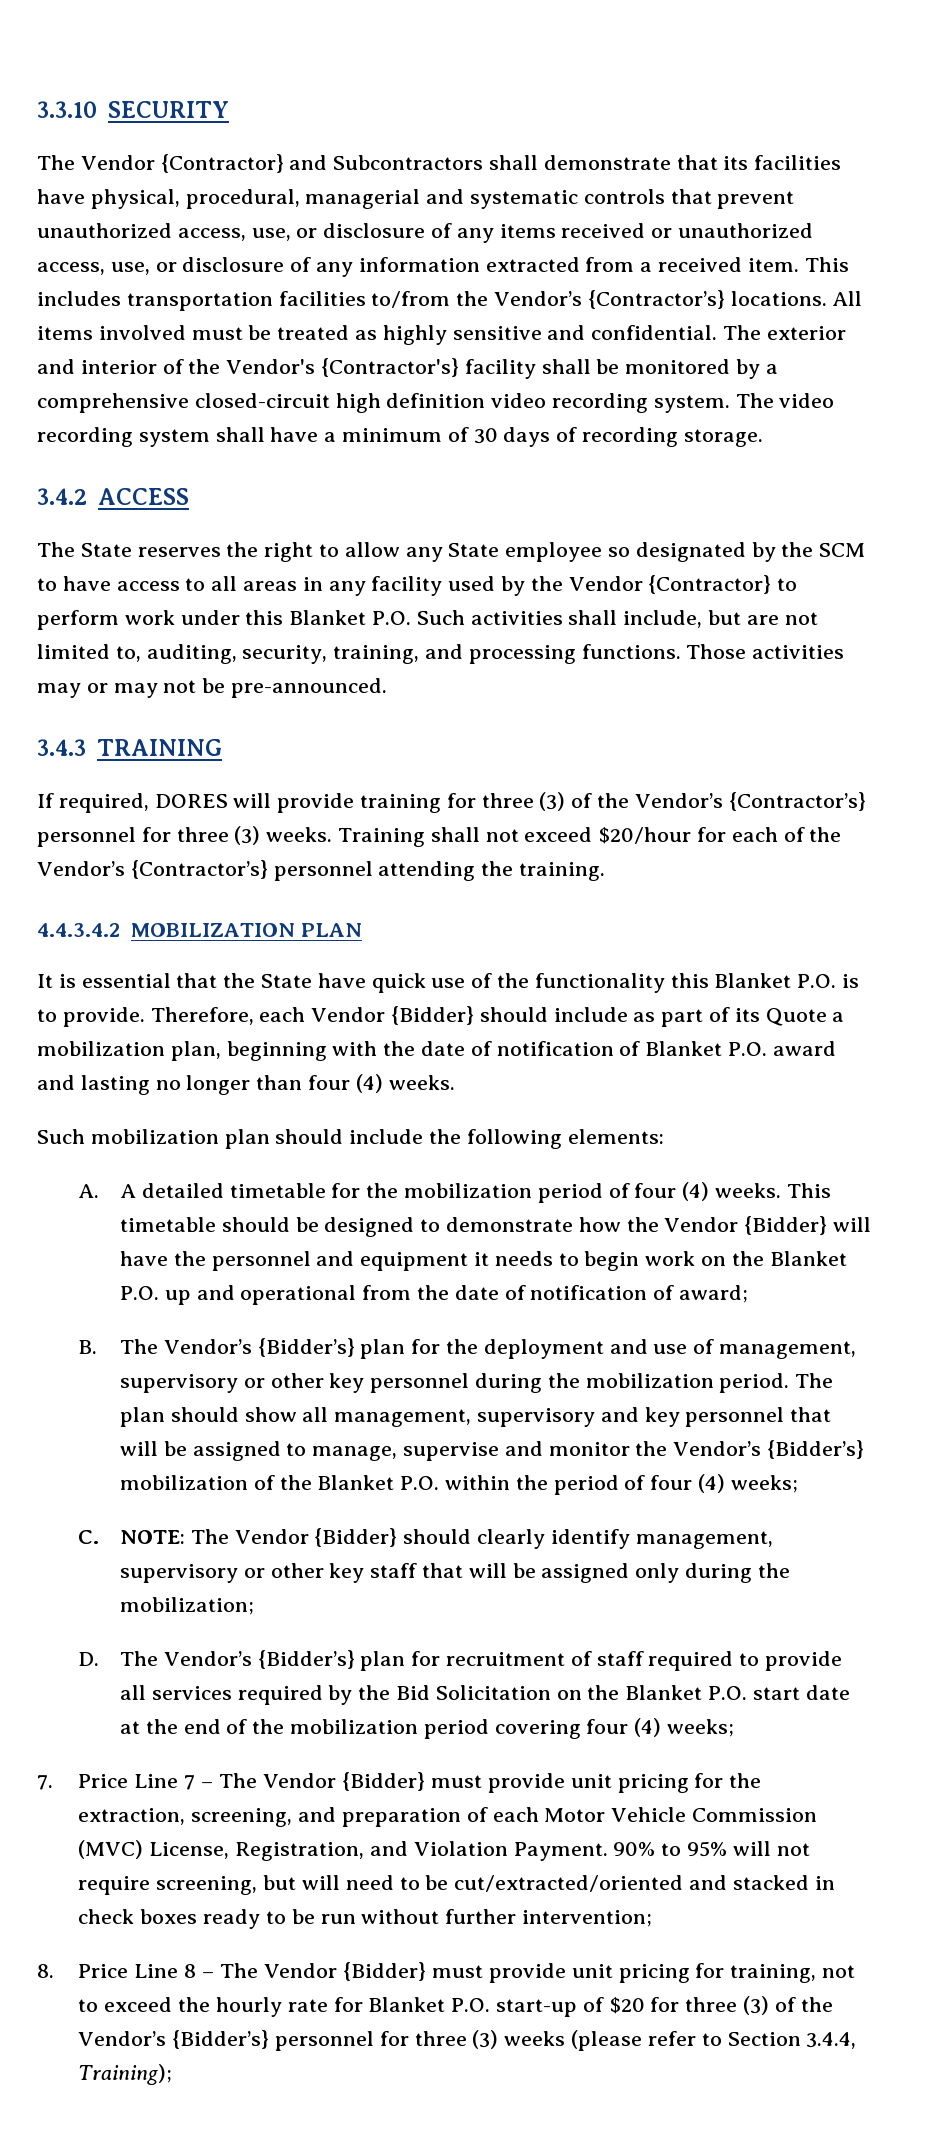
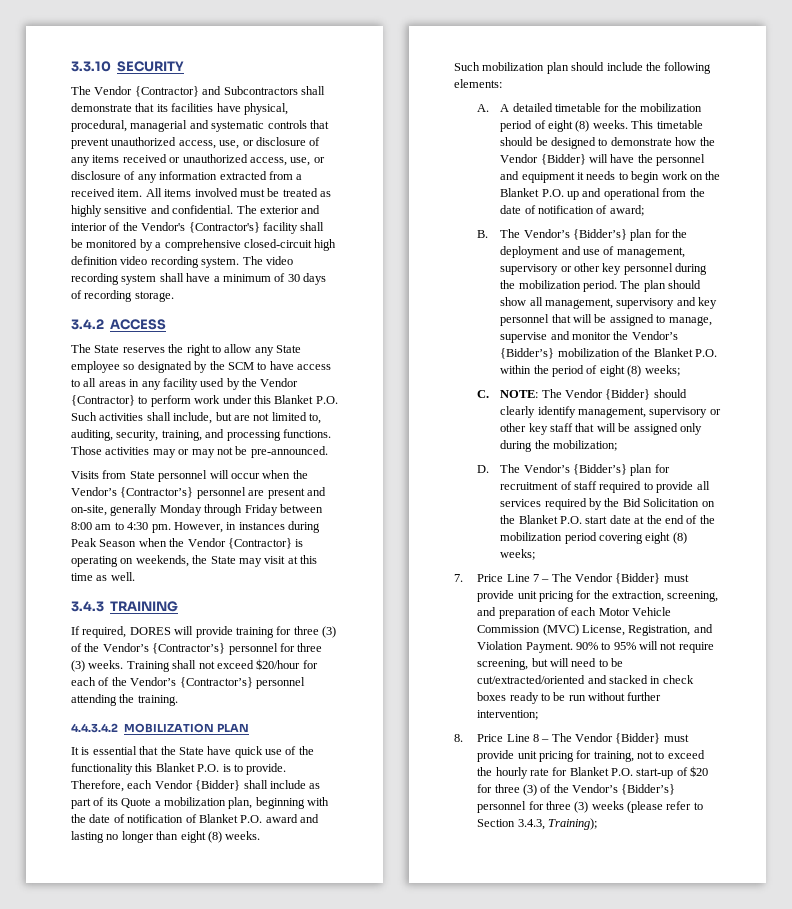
- This includes transportation facilities to/from the Vendor’s {Contractor’s} locations.
+ Visits from State personnel will occur when the Vendor’s {Contractor’s} personnel are present and on-site, generally Monday through Friday between 8:00 am to 4:30 pm. However, in instances during Peak Season when the Vendor {Contractor} is operating on weekends, the State may visit at this time as well.
- Therefore, each Vendor {Bidder} should include as part of its Quote a mobilization plan, beginning with the date of notification of Blanket P.O. award and lasting no longer than four (4) weeks.
+ Therefore, each Vendor {Bidder} shall include as part of its Quote a mobilization plan, beginning with the date of notification of Blanket P.O. award and lasting no longer than eight (8) weeks.
- A. A detailed timetable for the mobilization period of four (4) weeks.
+ A. A detailed timetable for the mobilization period of eight (8) weeks.
- The plan should show all management, supervisory and key personnel that will be assigned to manage, supervise and monitor the Vendor’s {Bidder’s} mobilization of the Blanket P.O. within the period of four (4) weeks;
+ The plan should show all management, supervisory and key personnel that will be assigned to manage, supervise and monitor the Vendor’s {Bidder’s} mobilization of the Blanket P.O. within the period of eight (8) weeks;
- D. The Vendor’s {Bidder’s} plan for recruitment of staff required to provide all services required by the Bid Solicitation on the Blanket P.O. start date at the end of the mobilization period covering four (4) weeks;
+ D. The Vendor’s {Bidder’s} plan for recruitment of staff required to provide all services required by the Bid Solicitation on the Blanket P.O. start date at the end of the mobilization period covering eight (8) weeks;
- 8. Price Line 8 – The Vendor {Bidder} must provide unit pricing for training, not to exceed the hourly rate for Blanket P.O. start-up of $20 for three (3) of the Vendor’s {Bidder’s} personnel for three (3) weeks (please refer to Section 3.4.4, Training);
+ 8. Price Line 8 – The Vendor {Bidder} must provide unit pricing for training, not to exceed the hourly rate for Blanket P.O. start-up of $20 for three (3) of the Vendor’s {Bidder’s} personnel for three (3) weeks (please refer to Section 3.4.3, Training);

